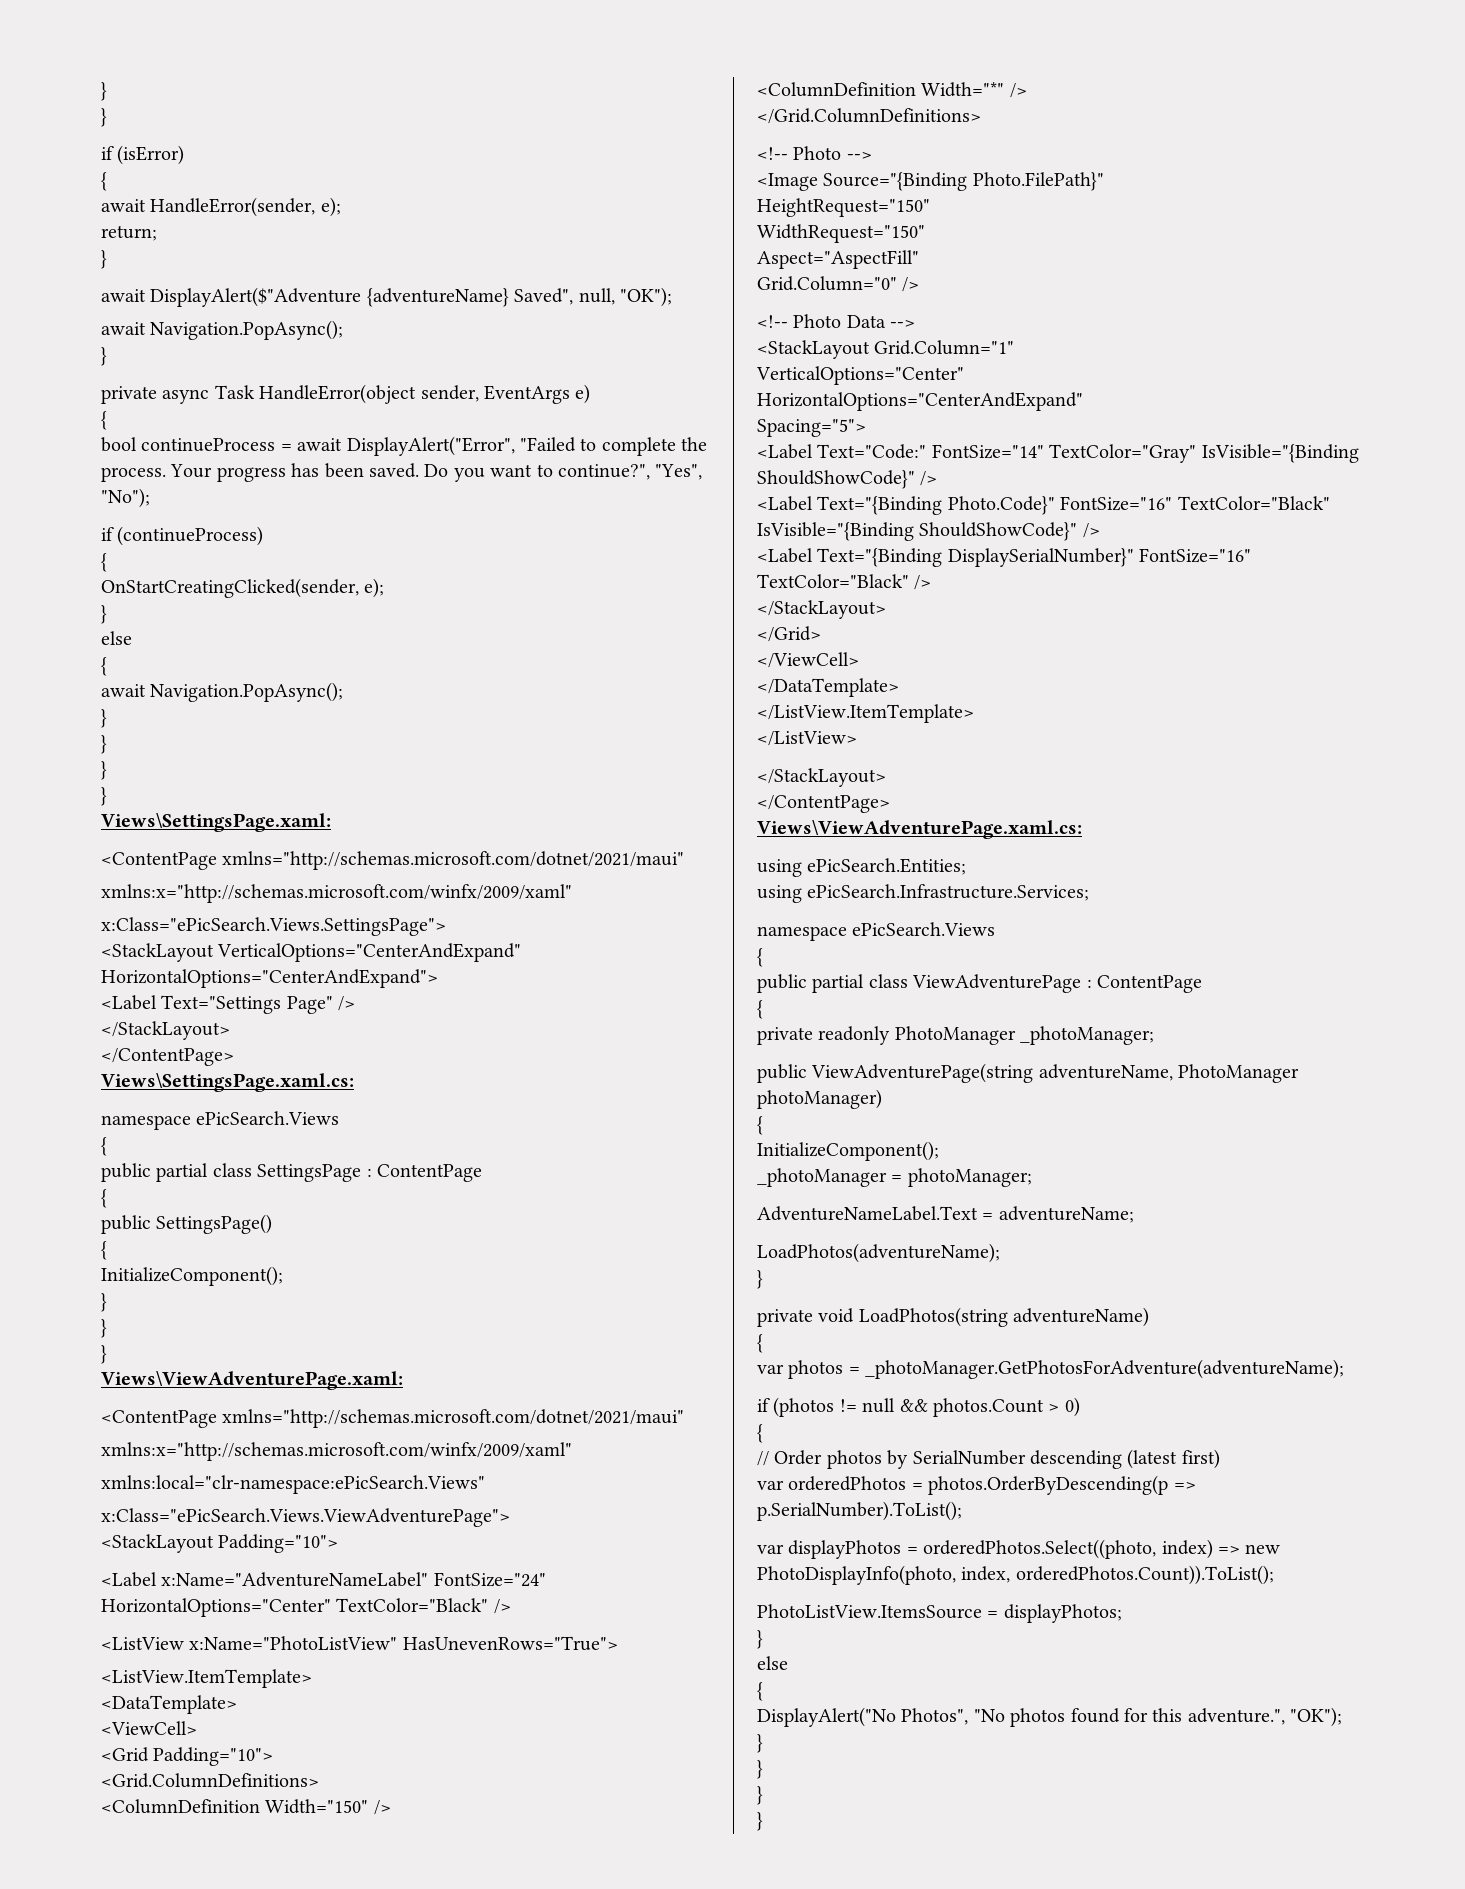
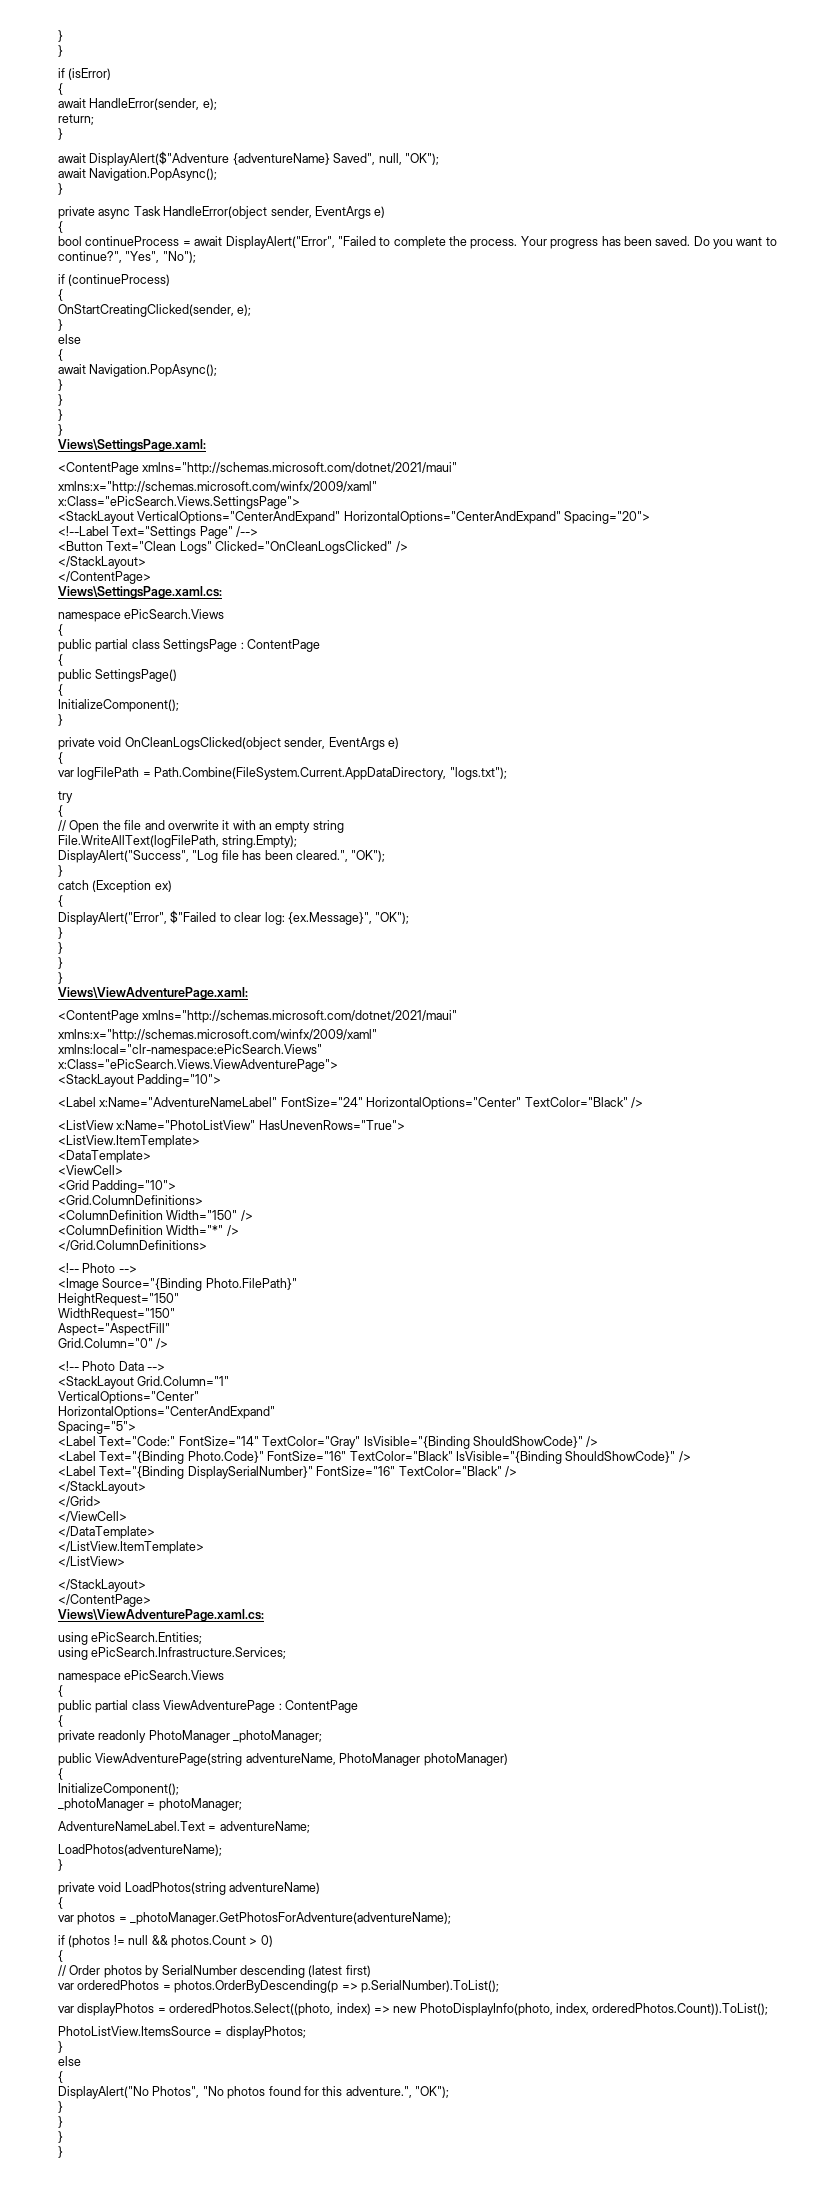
- <StackLayout VerticalOptions="CenterAndExpand" HorizontalOptions="CenterAndExpand">
- <Label Text="Settings Page" />
+ <StackLayout VerticalOptions="CenterAndExpand" HorizontalOptions="CenterAndExpand" Spacing="20">
+ <!--Label Text="Settings Page" /-->
+ <Button Text="Clean Logs" Clicked="OnCleanLogsClicked" />
+ private void OnCleanLogsClicked(object sender, EventArgs e)
+ {
+ var logFilePath = Path.Combine(FileSystem.Current.AppDataDirectory, "logs.txt");
+ try
+ {
+ // Open the file and overwrite it with an empty string
+ File.WriteAllText(logFilePath, string.Empty);
+ DisplayAlert("Success", "Log file has been cleared.", "OK");
+ }
+ catch (Exception ex)
+ {
+ DisplayAlert("Error", $"Failed to clear log: {ex.Message}", "OK");
+ }
+ }

